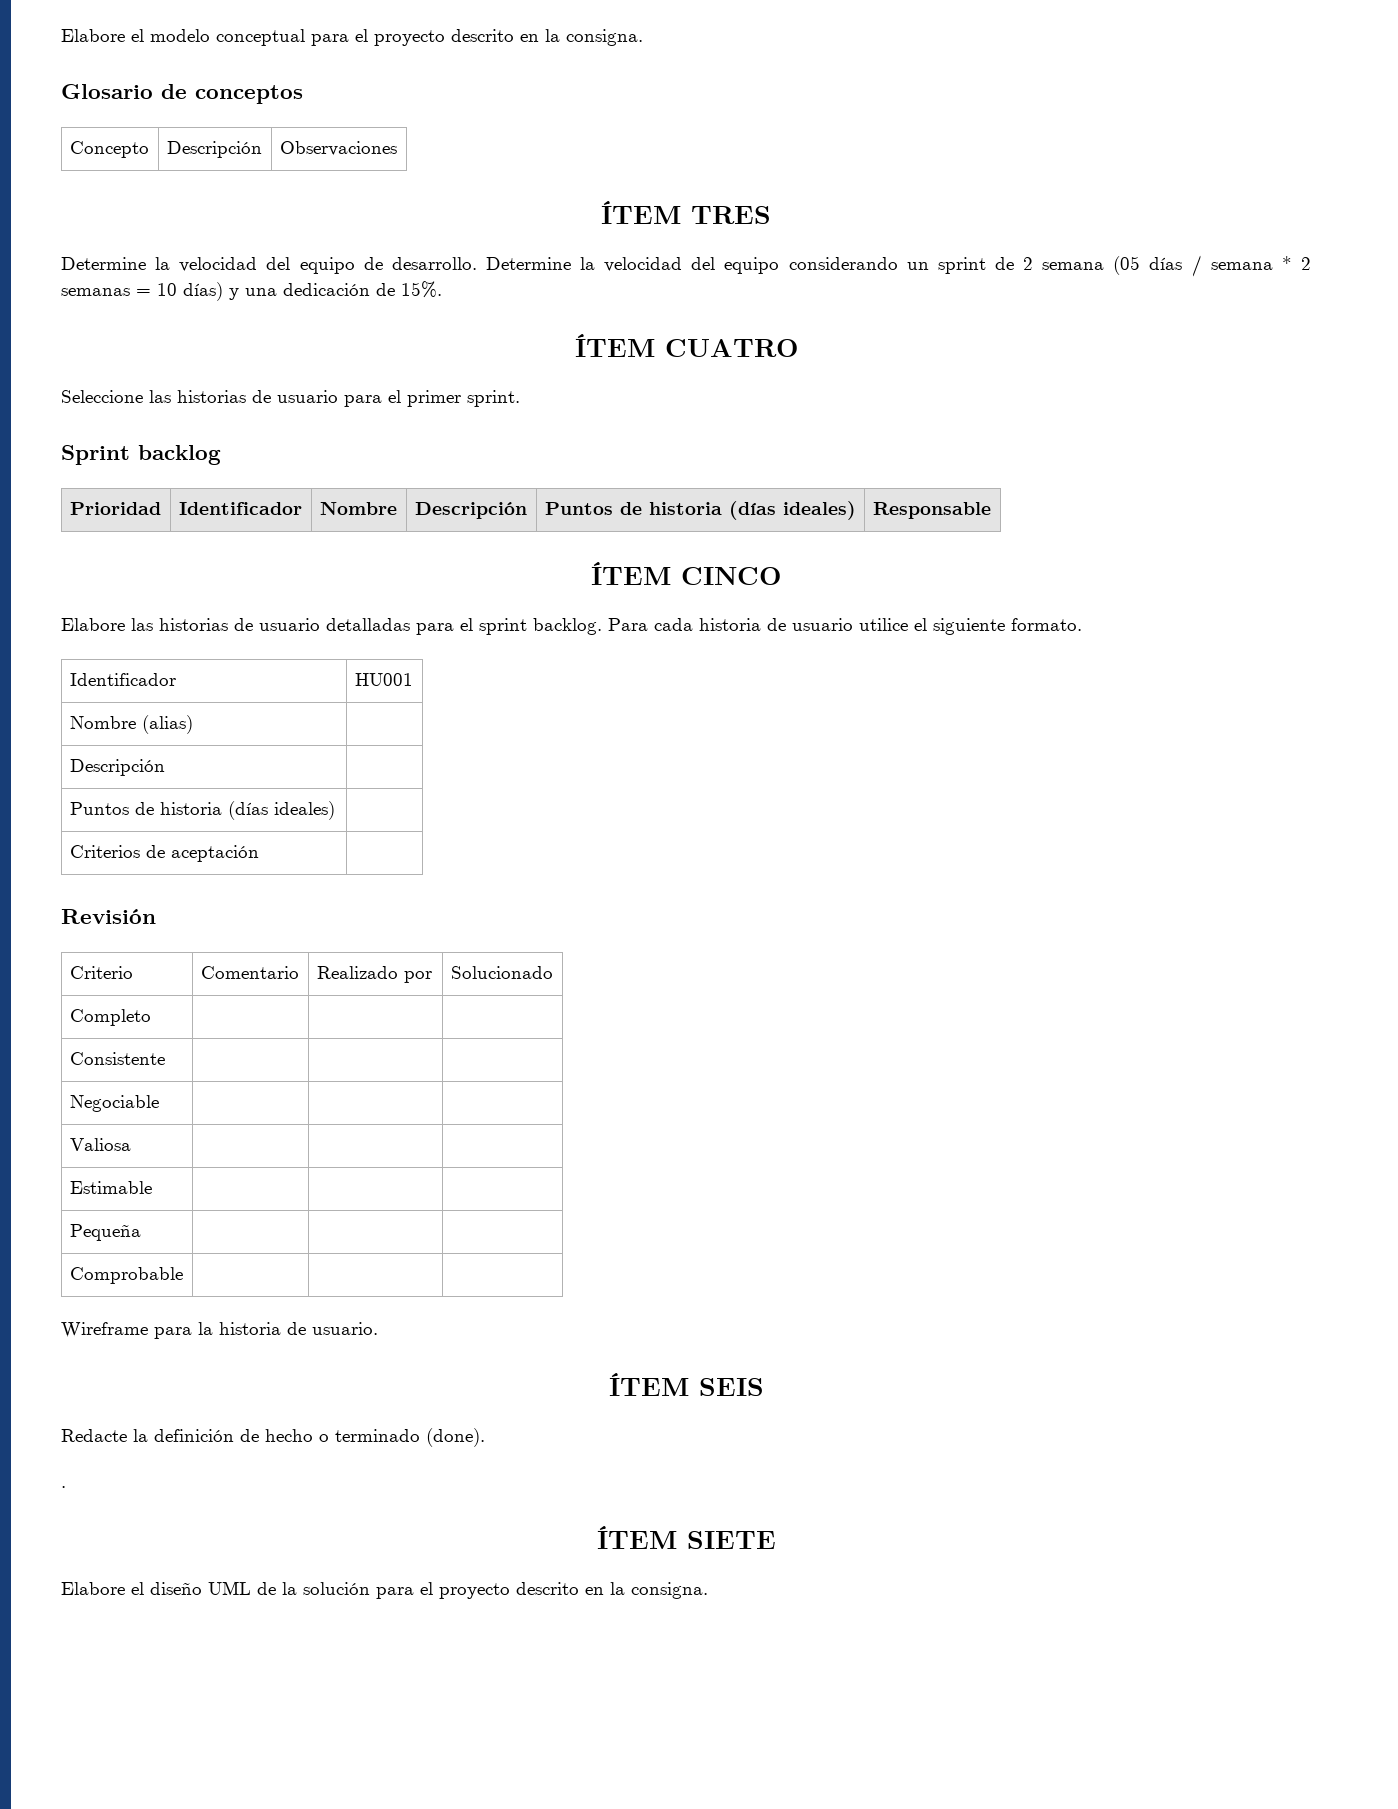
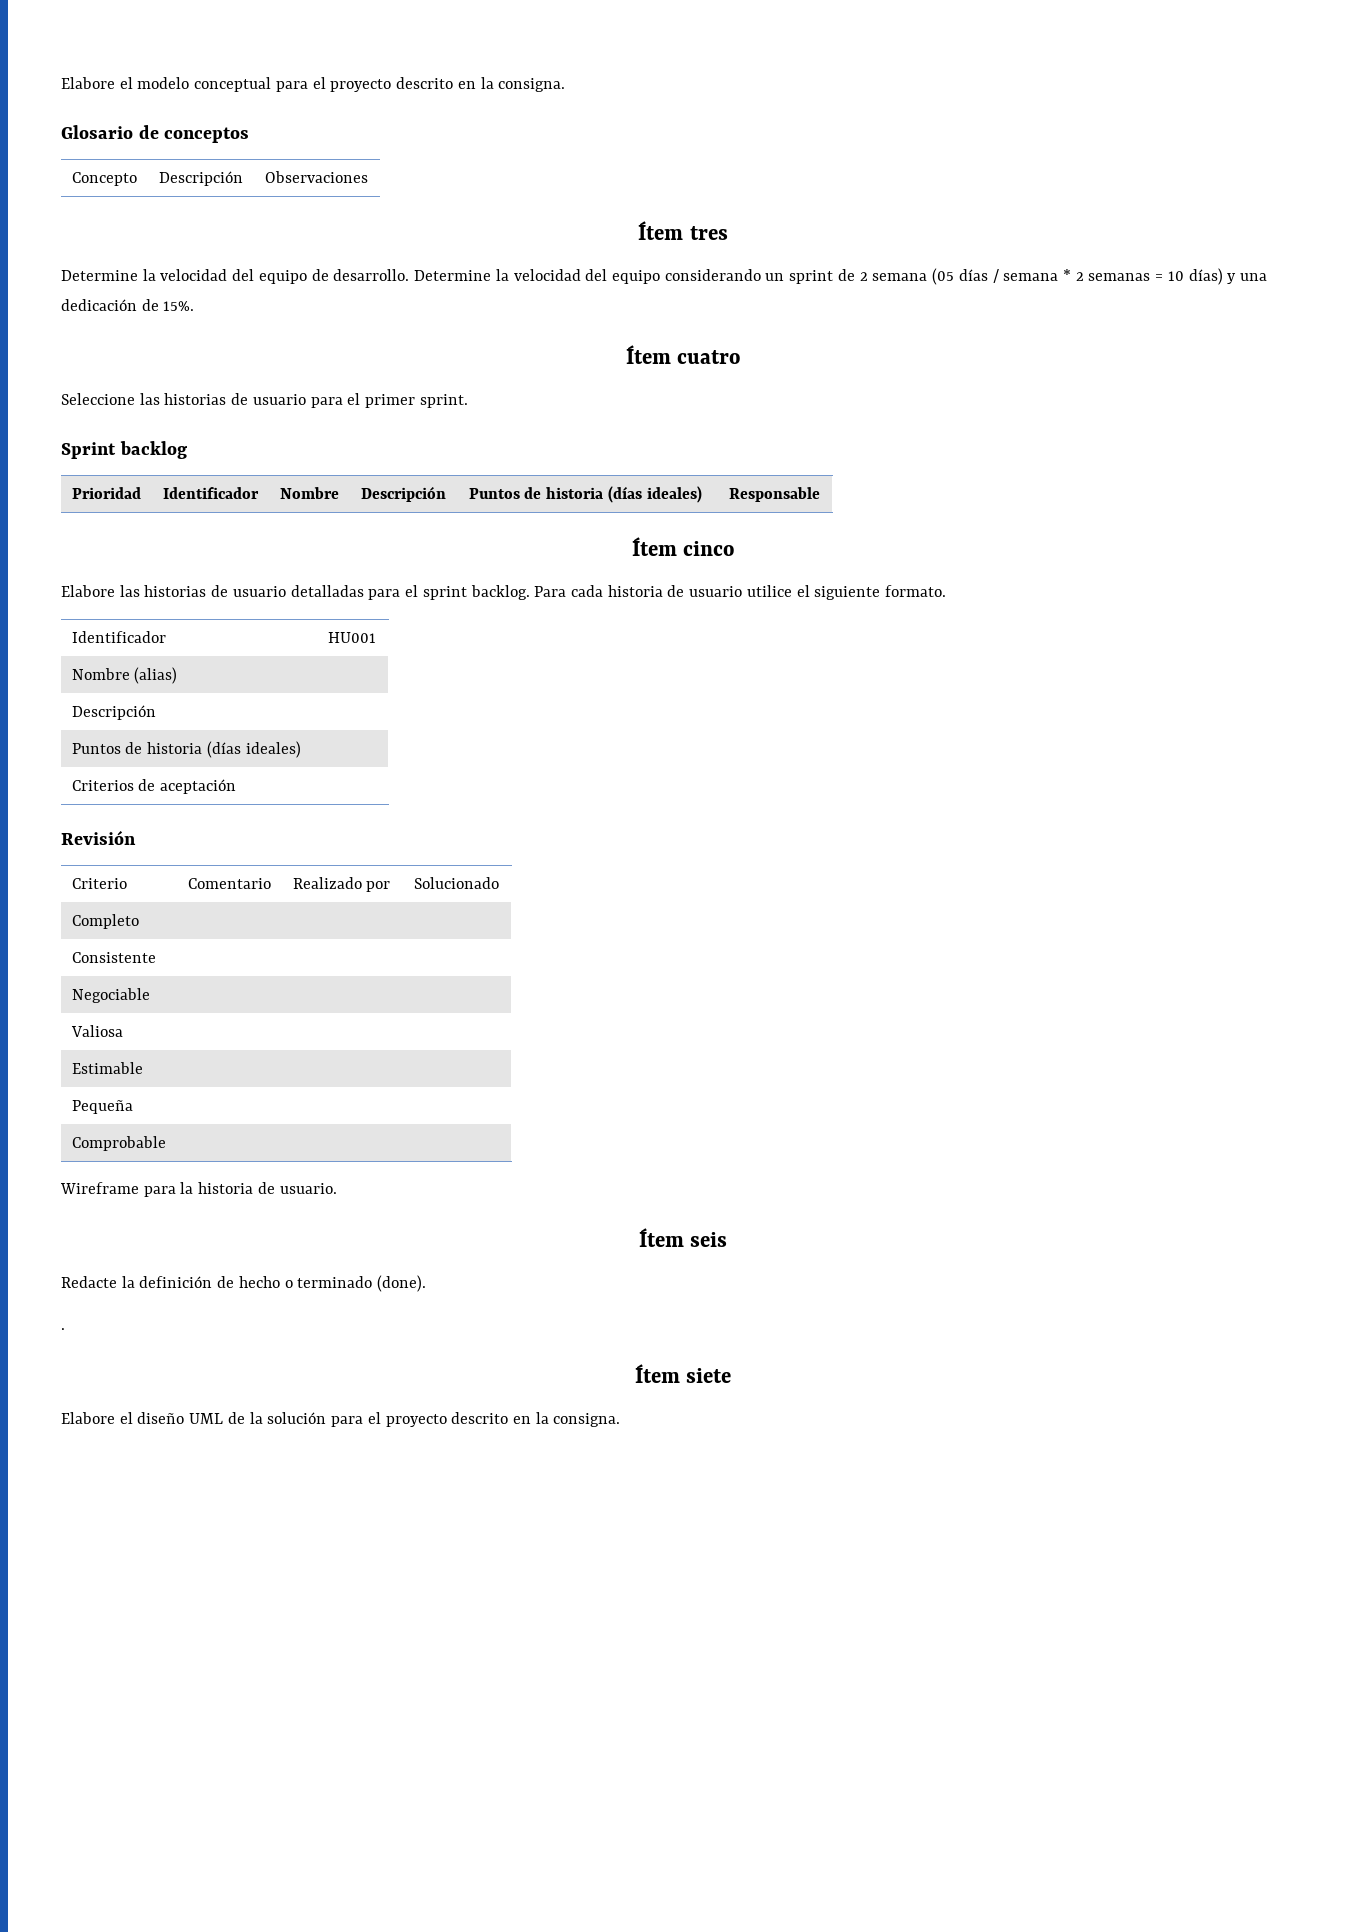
- ÍTEM TRES
+ Ítem tres
- ÍTEM CUATRO
+ Ítem cuatro
- ÍTEM CINCO
+ Ítem cinco
- ÍTEM SEIS
+ Ítem seis
- ÍTEM SIETE
+ Ítem siete

